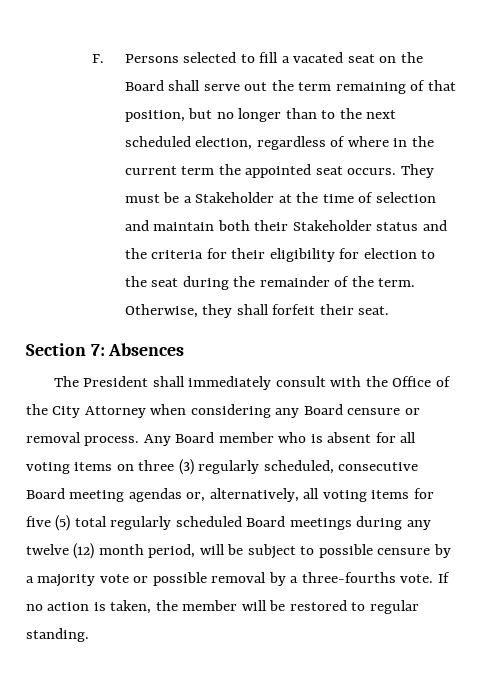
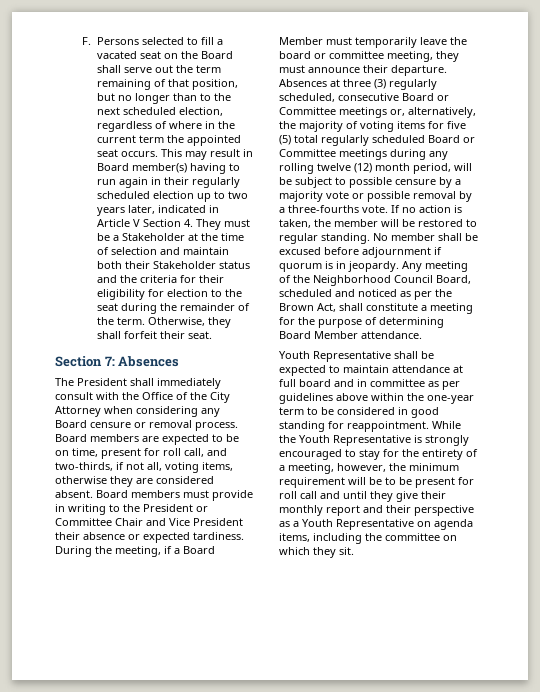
- They must be a Stakeholder at the time of selection and maintain both their Stakeholder status and the criteria for their eligibility for election to the seat during the remainder of the term.
+ This may result in Board member(s) having to run again in their regularly scheduled election up to two years later, indicated in Article V Section 4. They must be a Stakeholder at the time of selection and maintain both their Stakeholder status and the criteria for their eligibility for election to the seat during the remainder of the term.
- Any Board member who is absent for all voting items on three (3) regularly scheduled, consecutive Board meeting agendas or, alternatively, all voting items for five (5) total regularly scheduled Board meetings during any twelve (12) month period, will be subject to possible censure by a majority vote or possible removal by a three-fourths vote.
+ Board members are expected to be on time, present for roll call, and two-thirds, if not all, voting items, otherwise they are considered absent. Board members must provide in writing to the President or Committee Chair and Vice President their absence or expected tardiness. During the meeting, if a Board Member must temporarily leave the board or committee meeting, they must announce their departure. Absences at three (3) regularly scheduled, consecutive Board or Committee meetings or, alternatively, the majority of voting items for five (5) total regularly scheduled Board or Committee meetings during any rolling twelve (12) month period, will be subject to possible censure by a majority vote or possible removal by a three-fourths vote.
+ No member shall be excused before adjournment if quorum is in jeopardy. Any meeting of the Neighborhood Council Board, scheduled and noticed as per the Brown Act, shall constitute a meeting for the purpose of determining Board Member attendance.
+ Youth Representative shall be expected to maintain attendance at full board and in committee as per guidelines above within the one-year term to be considered in good standing for reappointment. While the Youth Representative is strongly encouraged to stay for the entirety of a meeting, however, the minimum requirement will be to be present for roll call and until they give their monthly report and their perspective as a Youth Representative on agenda items, including the committee on which they sit.

